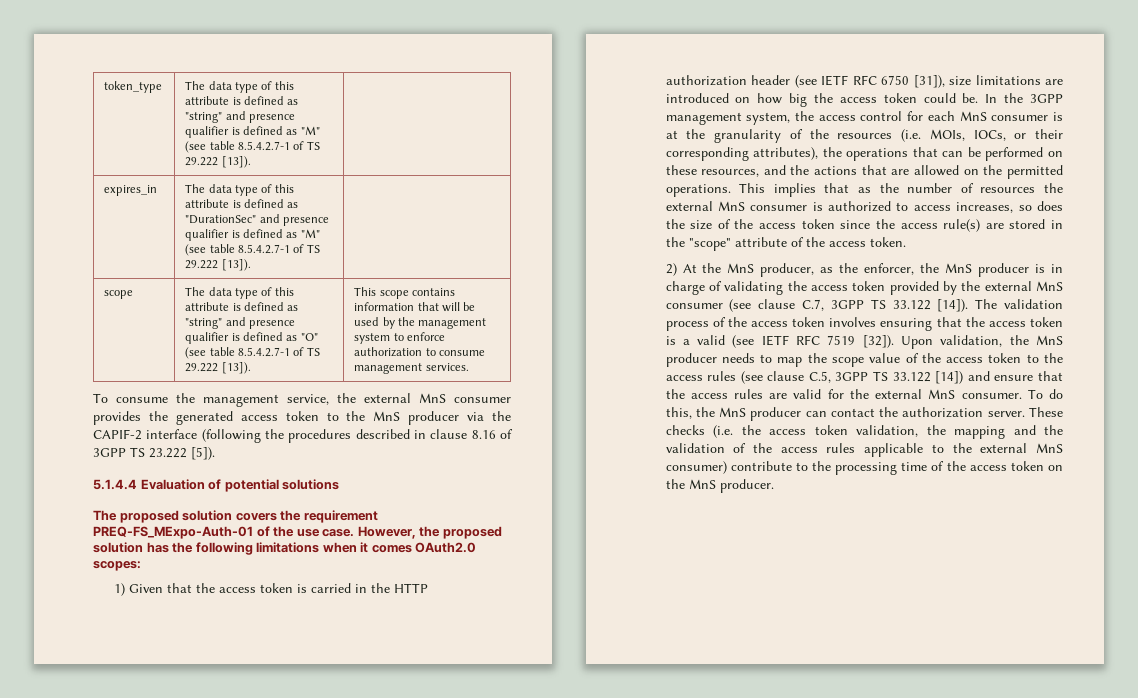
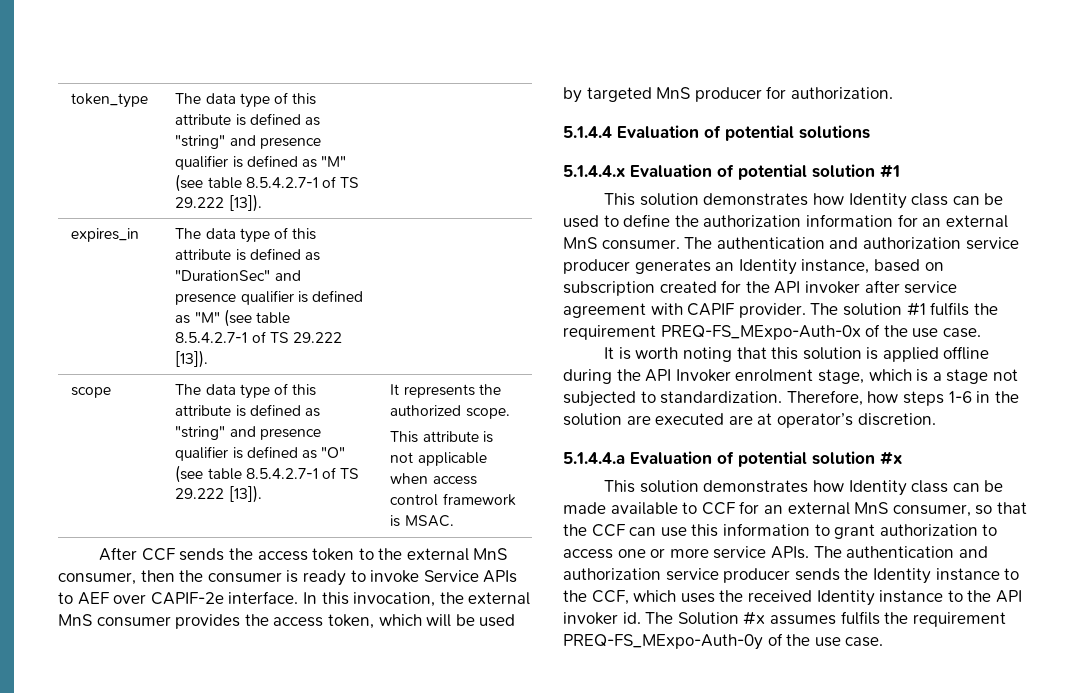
- This scope contains information that will be used by the management system to enforce authorization to consume management services.
- To consume the management service, the external MnS consumer provides the generated access token to the MnS producer via the CAPIF-2 interface (following the procedures described in clause 8.16 of 3GPP TS 23.222 [5]).
+ It represents the authorized scope.
+ This attribute is not applicable when access control framework is MSAC.
+ After CCF sends the access token to the external MnS consumer, then the consumer is ready to invoke Service APIs to AEF over CAPIF-2e interface. In this invocation, the external MnS consumer provides the access token, which will be used by targeted MnS producer for authorization.
- The proposed solution covers the requirement PREQ-FS_MExpo-Auth-01 of the use case. However, the proposed solution has the following limitations when it comes OAuth2.0 scopes:
- 1) Given that the access token is carried in the HTTP authorization header (see IETF RFC 6750 [31]), size limitations are introduced on how big the access token could be. In the 3GPP management system, the access control for each MnS consumer is at the granularity of the resources (i.e. MOIs, IOCs, or their corresponding attributes), the operations that can be performed on these resources, and the actions that are allowed on the permitted operations. This implies that as the number of resources the external MnS consumer is authorized to access increases, so does the size of the access token since the access rule(s) are stored in the "scope" attribute of the access token.
- 2) At the MnS producer, as the enforcer, the MnS producer is in charge of validating the access token provided by the external MnS consumer (see clause C.7, 3GPP TS 33.122 [14]). The validation process of the access token involves ensuring that the access token is a valid (see IETF RFC 7519 [32]). Upon validation, the MnS producer needs to map the scope value of the access token to the access rules (see clause C.5, 3GPP TS 33.122 [14]) and ensure that the access rules are valid for the external MnS consumer. To do this, the MnS producer can contact the authorization server. These checks (i.e. the access token validation, the mapping and the validation of the access rules applicable to the external MnS consumer) contribute to the processing time of the access token on the MnS producer.
+ 5.1.4.4.x Evaluation of potential solution #1
+ This solution demonstrates how Identity class can be used to define the authorization information for an external MnS consumer. The authentication and authorization service producer generates an Identity instance, based on subscription created for the API invoker after service agreement with CAPIF provider. The solution #1 fulfils the requirement PREQ-FS_MExpo-Auth-0x of the use case.
+ It is worth noting that this solution is applied offline during the API Invoker enrolment stage, which is a stage not subjected to standardization. Therefore, how steps 1-6 in the solution are executed are at operator’s discretion.
+ 5.1.4.4.a Evaluation of potential solution #x
+ This solution demonstrates how Identity class can be made available to CCF for an external MnS consumer, so that the CCF can use this information to grant authorization to access one or more service APIs. The authentication and authorization service producer sends the Identity instance to the CCF, which uses the received Identity instance to the API invoker id. The Solution #x assumes fulfils the requirement PREQ-FS_MExpo-Auth-0y of the use case.

